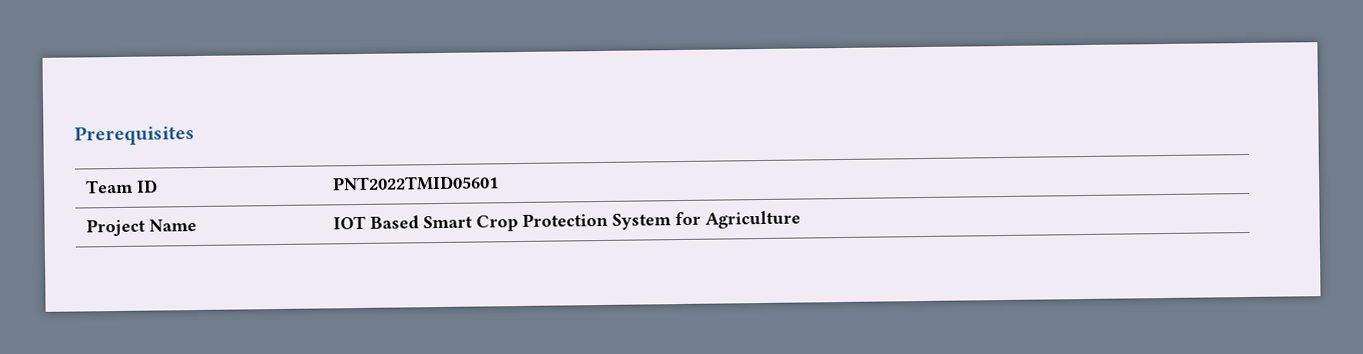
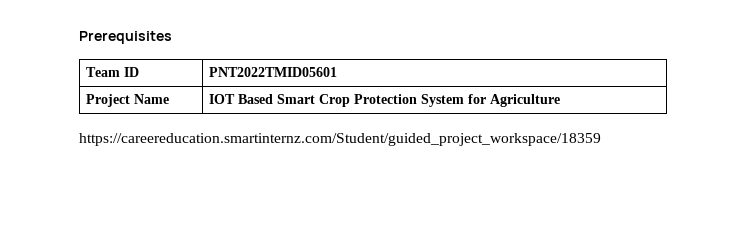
+ https://careereducation.smartinternz.com/Student/guided_project_workspace/18359

